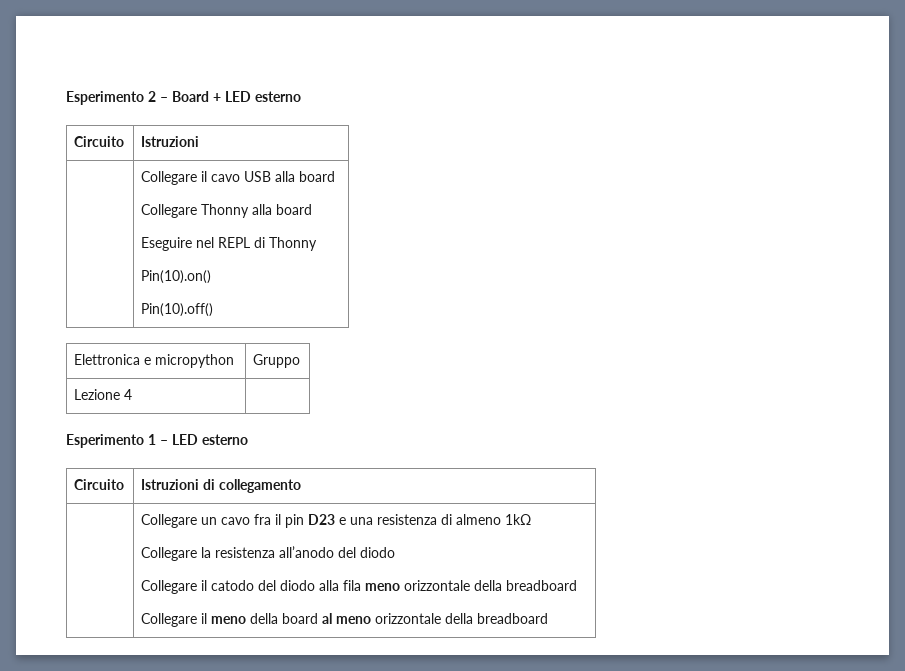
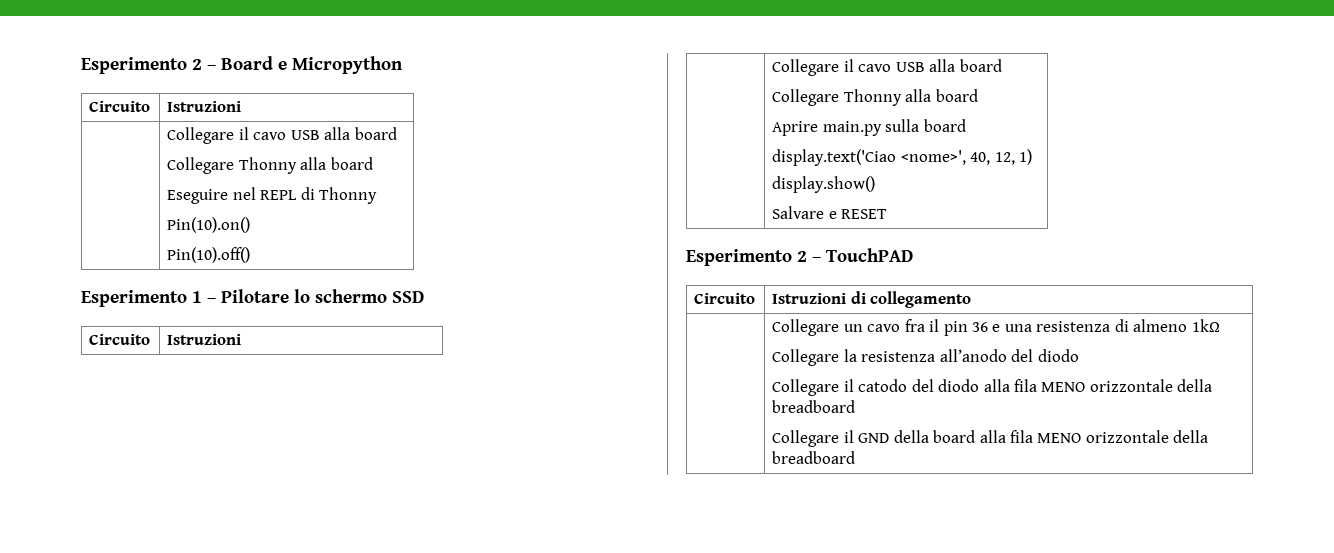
- Esperimento 2 – Board + LED esterno
+ Esperimento 2 – Board e Micropython
- Elettronica e micropython | Gruppo
- Lezione 4 |
- Esperimento 1 – LED esterno
+ Esperimento 1 – Pilotare lo schermo SSD
+ Circuito | Istruzioni
+ | Collegare il cavo USB alla board
+ Collegare Thonny alla board
+ Aprire main.py sulla board
+ display.text('Ciao <nome>', 40, 12, 1)
+ display.show()
+ Salvare e RESET
+ Esperimento 2 – TouchPAD
- Collegare un cavo fra il pin D23 e una resistenza di almeno 1kΩ
+ Collegare un cavo fra il pin 36 e una resistenza di almeno 1kΩ
- Collegare il catodo del diodo alla fila meno orizzontale della breadboard
+ Collegare il catodo del diodo alla fila MENO orizzontale della breadboard
- Collegare il meno della board al meno orizzontale della breadboard
+ Collegare il GND della board alla fila MENO orizzontale della breadboard

